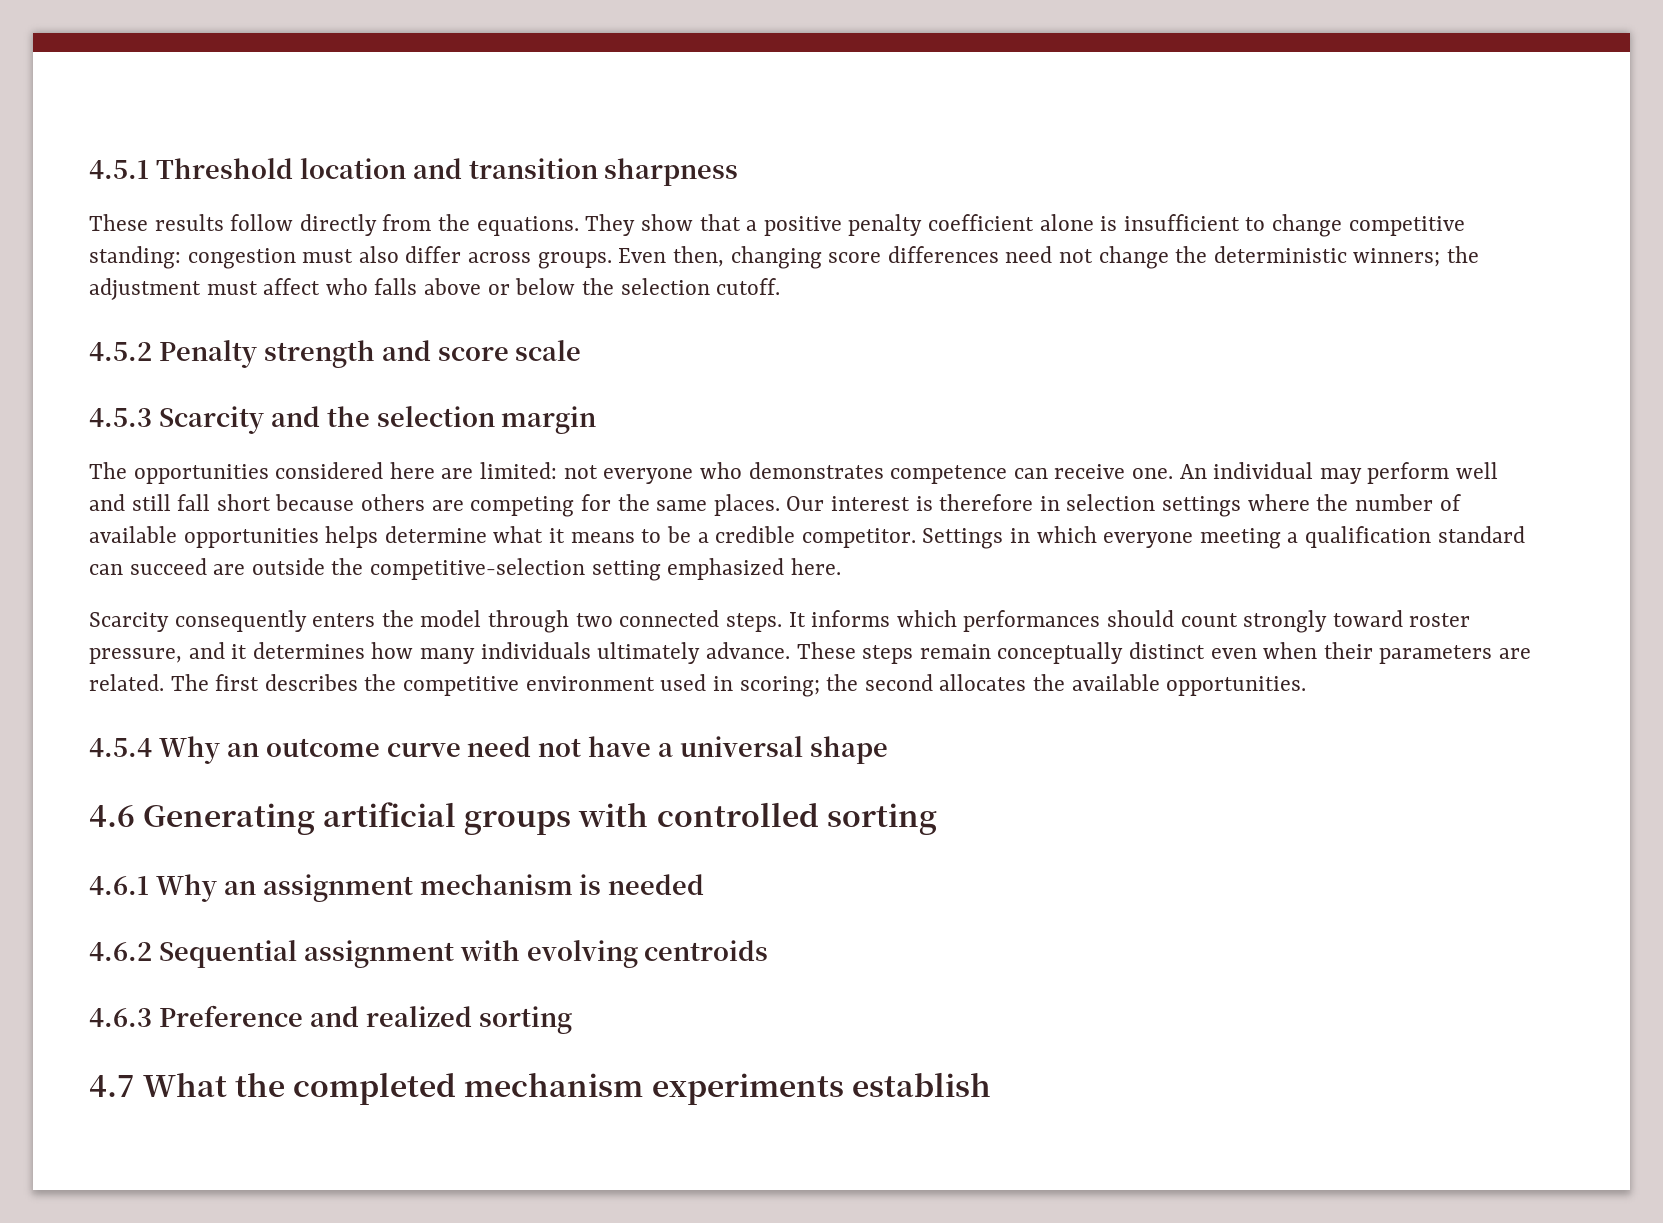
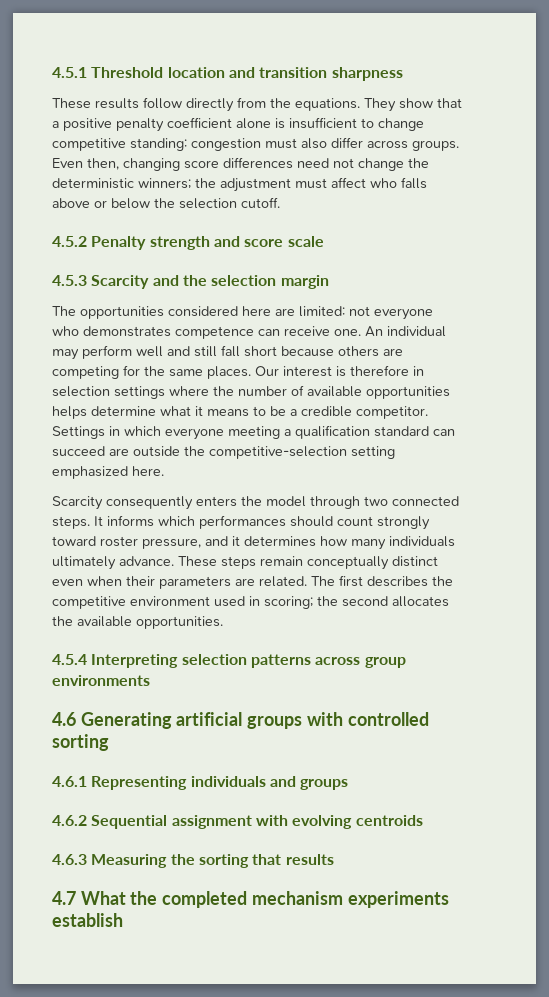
- 4.5.4 Why an outcome curve need not have a universal shape
+ 4.5.4 Interpreting selection patterns across group environments
- 4.6.1 Why an assignment mechanism is needed
+ 4.6.1 Representing individuals and groups
- 4.6.3 Preference and realized sorting
+ 4.6.3 Measuring the sorting that results

